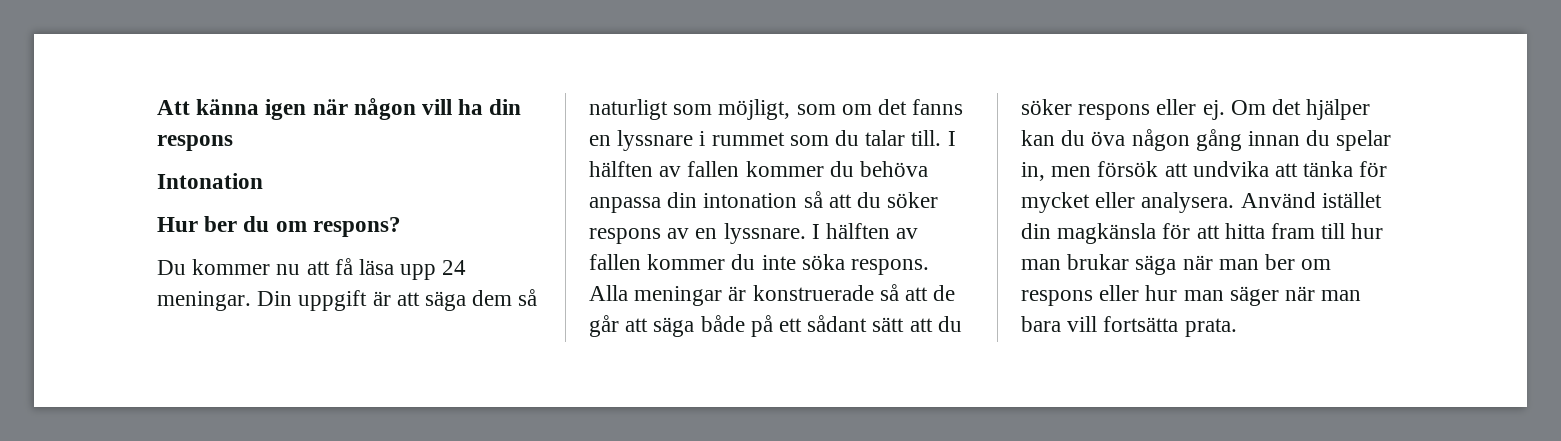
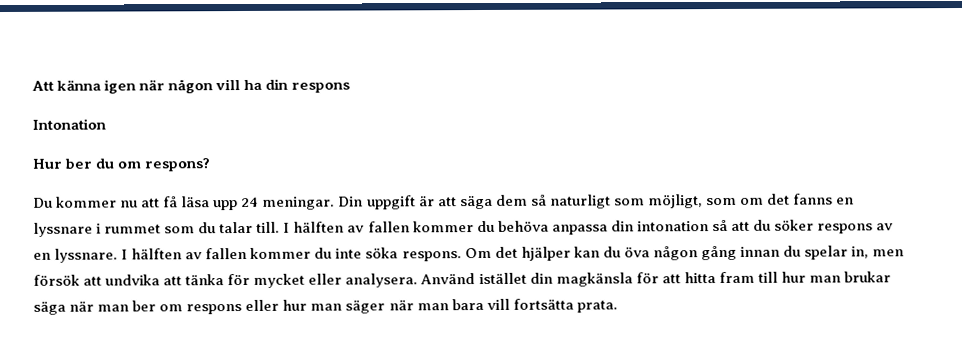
- Alla meningar är konstruerade så att de går att säga både på ett sådant sätt att du söker respons eller ej.

